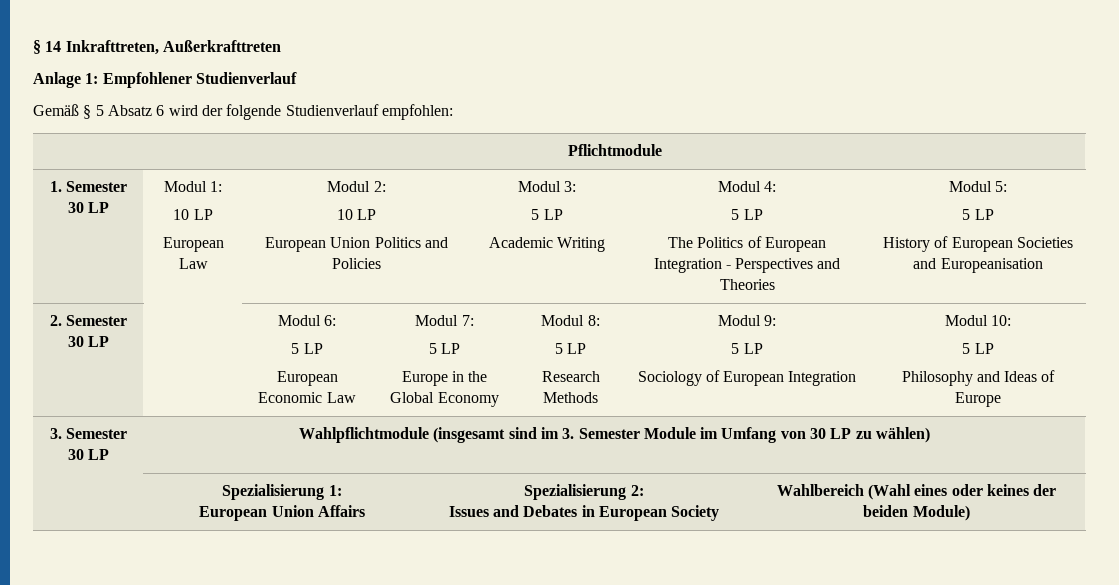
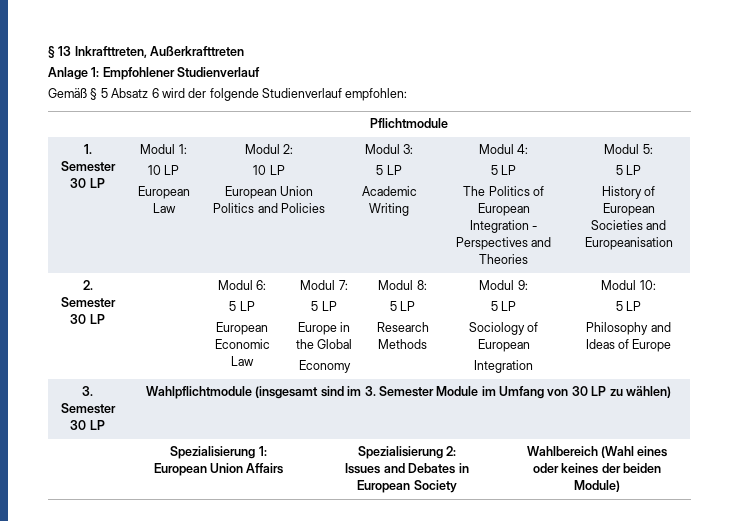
- § 14 Inkrafttreten, Außerkrafttreten
+ § 13 Inkrafttreten, Außerkrafttreten
- Europe in the Global Economy
+ Europe in the Global
+ Economy
- Sociology of European Integration
+ Sociology of European
+ Integration

